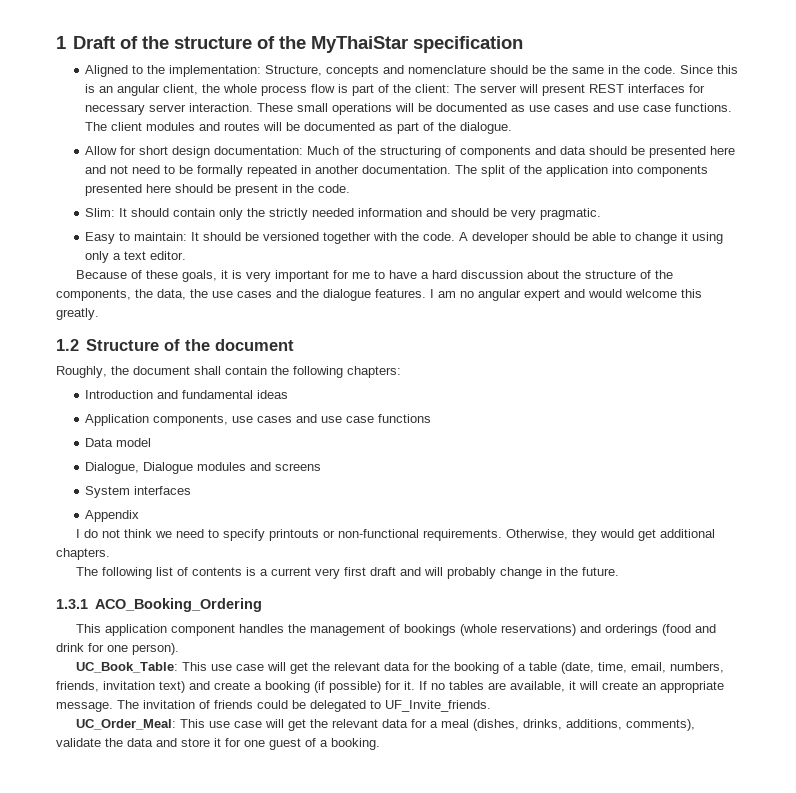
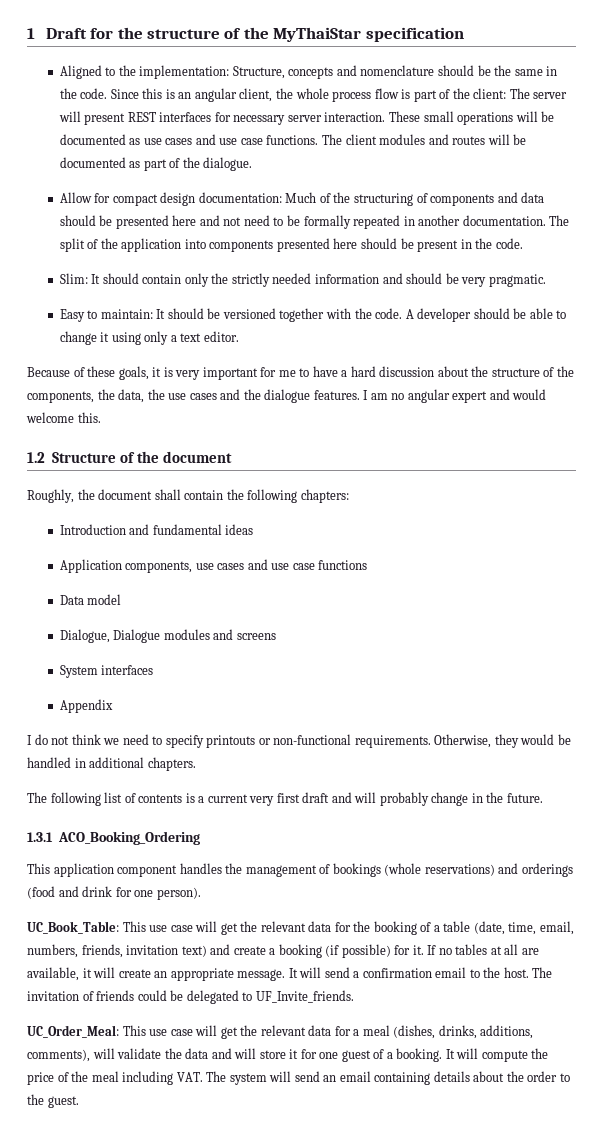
- 1 Draft of the structure of the MyThaiStar specification
+ 1 Draft for the structure of the MyThaiStar specification
- Allow for short design documentation: Much of the structuring of components and data should be presented here and not need to be formally repeated in another documentation.
+ Allow for compact design documentation: Much of the structuring of components and data should be presented here and not need to be formally repeated in another documentation.
- I am no angular expert and would welcome this greatly.
+ I am no angular expert and would welcome this.
- Otherwise, they would get additional chapters.
+ Otherwise, they would be handled in additional chapters.
- If no tables are available, it will create an appropriate message.
+ If no tables at all are available, it will create an appropriate message.
+ It will send a confirmation email to the host.
- UC_Order_Meal: This use case will get the relevant data for a meal (dishes, drinks, additions, comments), validate the data and store it for one guest of a booking.
+ UC_Order_Meal: This use case will get the relevant data for a meal (dishes, drinks, additions, comments), will validate the data and will store it for one guest of a booking.
+ It will compute the price of the meal including VAT. The system will send an email containing details about the order to the guest.

